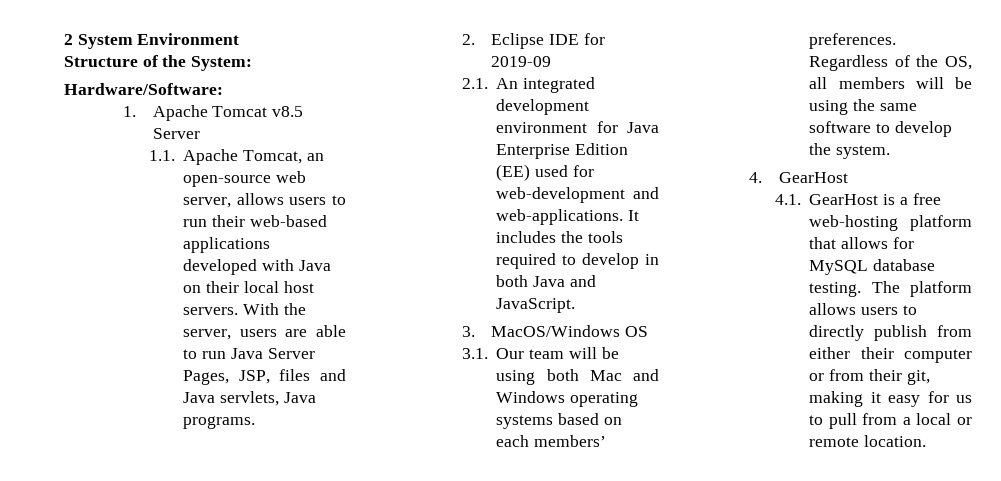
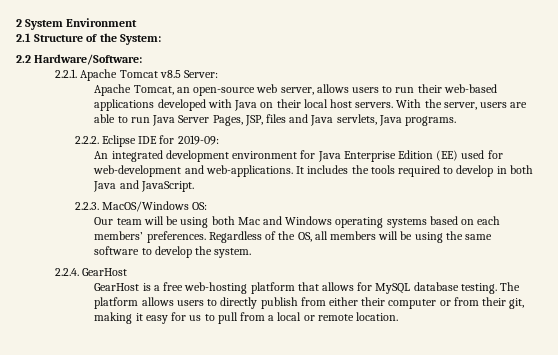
- Structure of the System:
+ 2.1 Structure of the System:
- Hardware/Software:
+ 2.2 Hardware/Software:
- 1. Apache Tomcat v8.5 Server
- 1.1. Apache Tomcat, an open-source web server, allows users to run their web-based applications developed with Java on their local host servers.
+ 2.2.1. Apache Tomcat v8.5 Server:
+ Apache Tomcat, an open-source web server, allows users to run their web-based applications developed with Java on their local host servers.
- 2. Eclipse IDE for 2019-09
- 2.1. An integrated development environment for Java Enterprise Edition (EE) used for web-development and web-applications.
+ 2.2.2. Eclipse IDE for 2019-09:
+ An integrated development environment for Java Enterprise Edition (EE) used for web-development and web-applications.
- 3. MacOS/Windows OS
- 3.1. Our team will be using both Mac and Windows operating systems based on each members’ preferences.
+ 2.2.3. MacOS/Windows OS:
+ Our team will be using both Mac and Windows operating systems based on each members’ preferences.
- 4. GearHost
+ 2.2.4. GearHost
- 4.1. GearHost is a free web-hosting platform that allows for MySQL database testing.
+ GearHost is a free web-hosting platform that allows for MySQL database testing.

